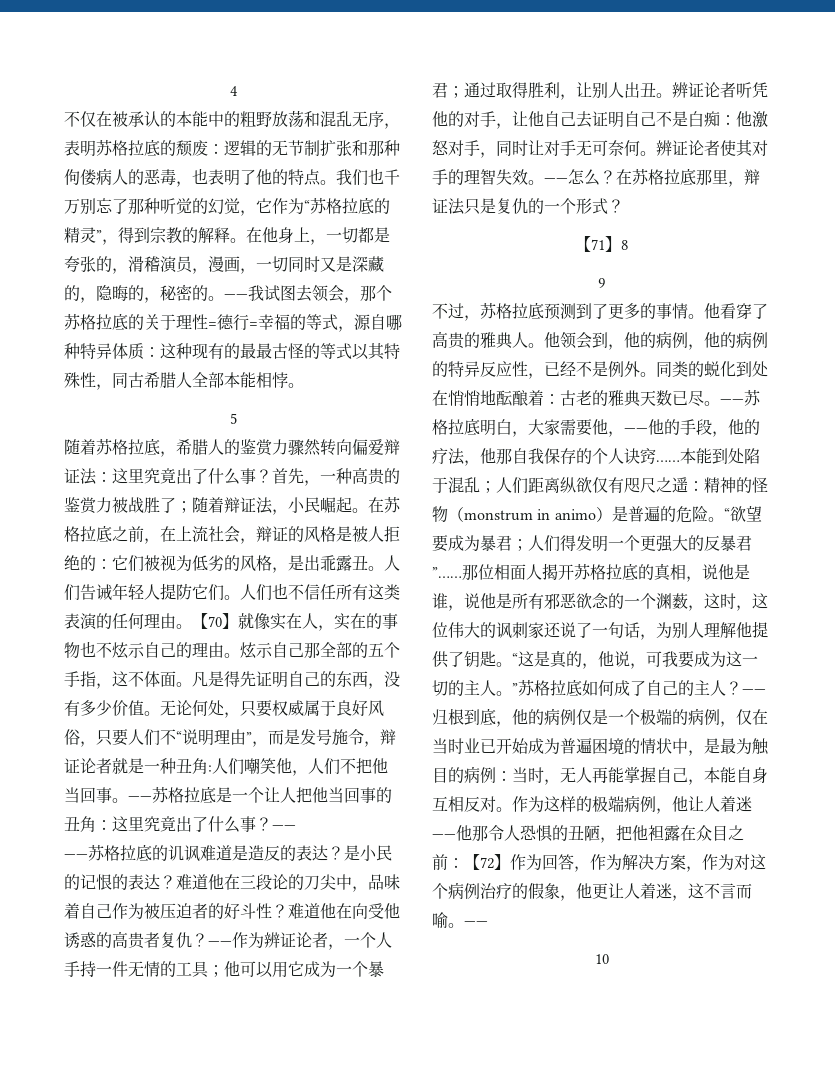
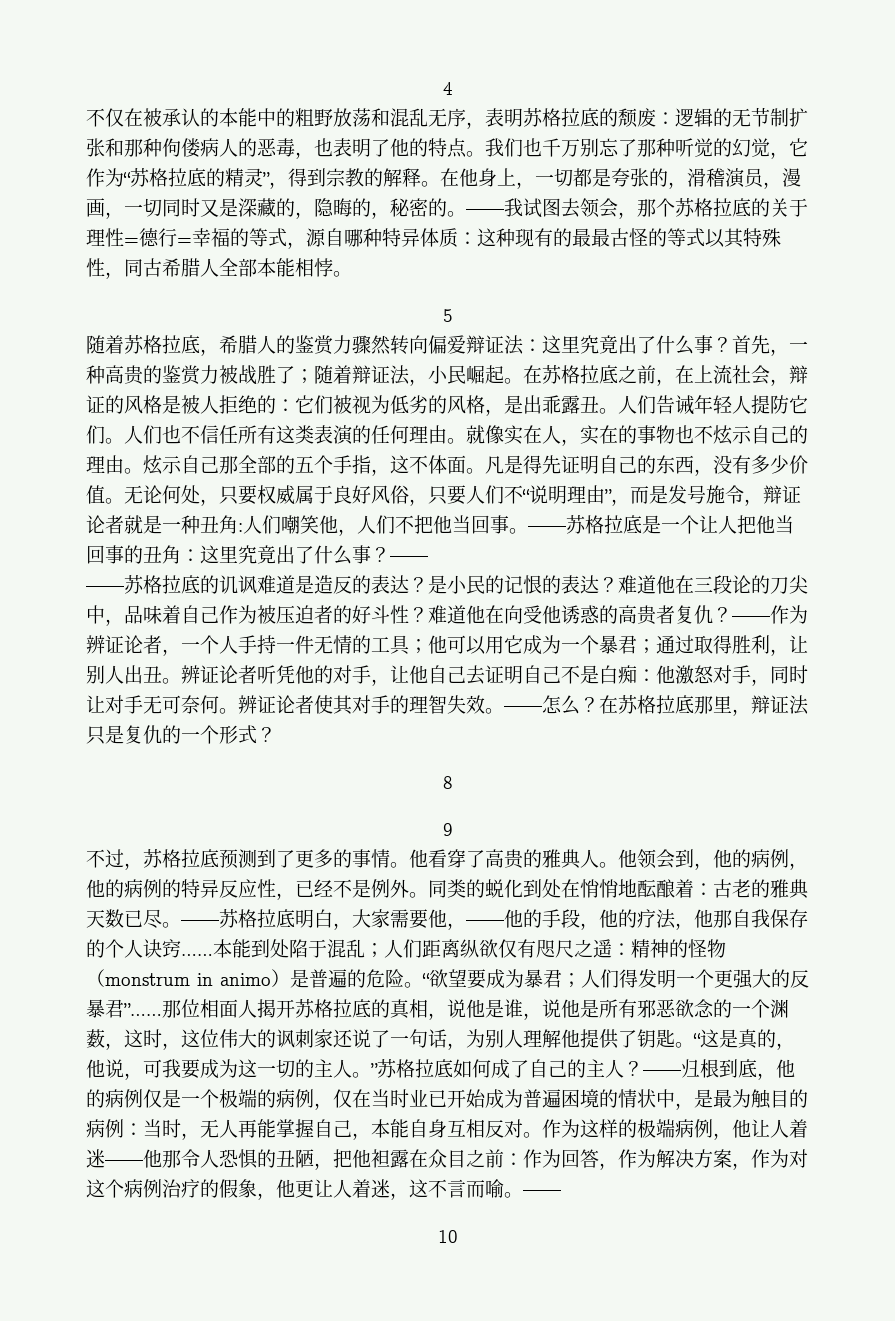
- 【70】就像实在人，实在的事物也不炫示自己的理由。
+ 就像实在人，实在的事物也不炫示自己的理由。
- 【71】8
+ 8
- 作为这样的极端病例，他让人着迷——他那令人恐惧的丑陋，把他袒露在众目之前：【72】作为回答，作为解决方案，作为对这个病例治疗的假象，他更让人着迷，这不言而喻。
+ 作为这样的极端病例，他让人着迷——他那令人恐惧的丑陋，把他袒露在众目之前：作为回答，作为解决方案，作为对这个病例治疗的假象，他更让人着迷，这不言而喻。

